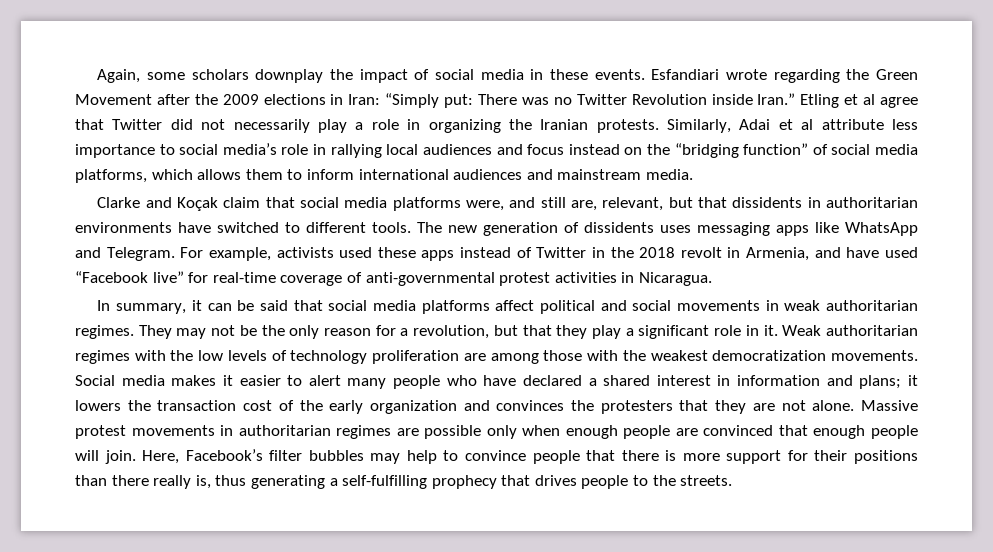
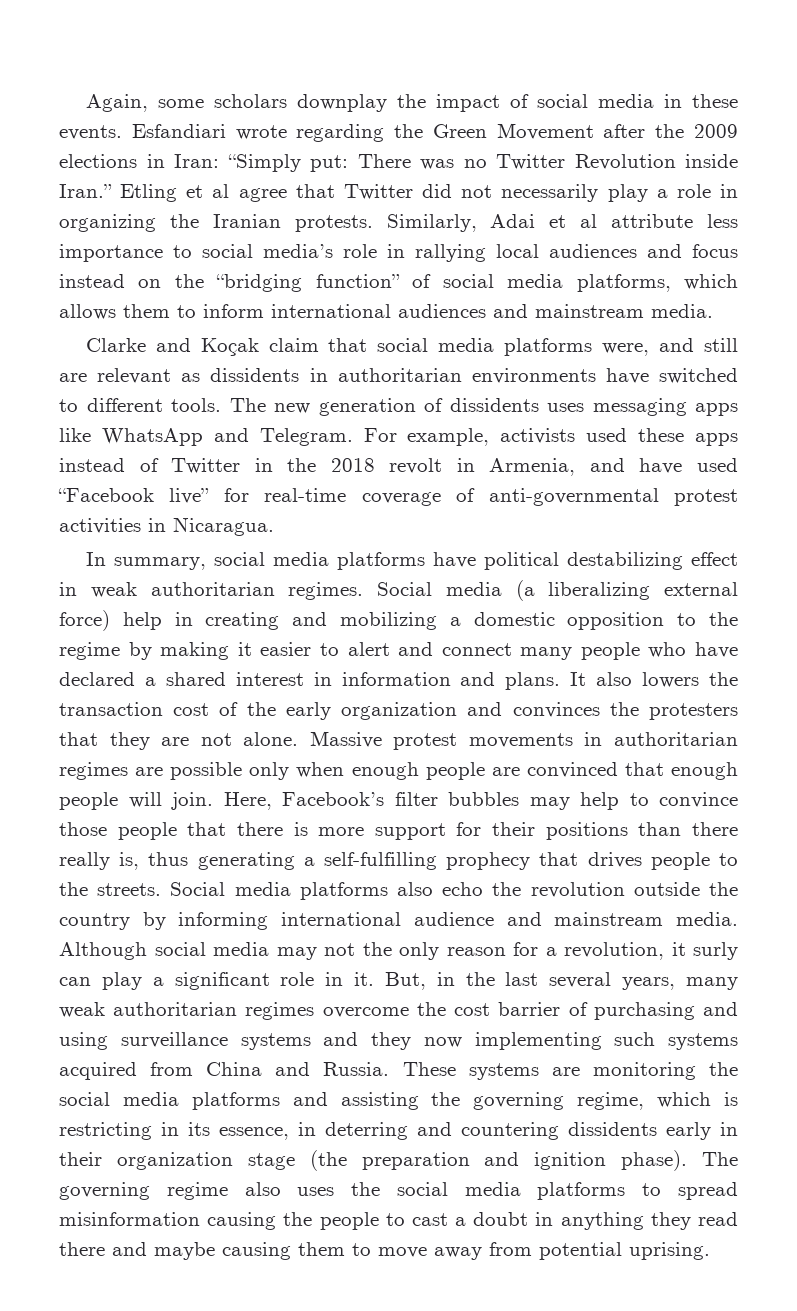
- Clarke and Koçak claim that social media platforms were, and still are, relevant, but that dissidents in authoritarian environments have switched to different tools.
+ Clarke and Koçak claim that social media platforms were, and still are relevant as dissidents in authoritarian environments have switched to different tools.
- In summary, it can be said that social media platforms affect political and social movements in weak authoritarian regimes. They may not be the only reason for a revolution, but that they play a significant role in it. Weak authoritarian regimes with the low levels of technology proliferation are among those with the weakest democratization movements. Social media makes it easier to alert many people who have declared a shared interest in information and plans; it lowers the transaction cost of the early organization and convinces the protesters that they are not alone.
+ In summary, social media platforms have political destabilizing effect in weak authoritarian regimes. Social media (a liberalizing external force) help in creating and mobilizing a domestic opposition to the regime by making it easier to alert and connect many people who have declared a shared interest in information and plans. It also lowers the transaction cost of the early organization and convinces the protesters that they are not alone.
- Here, Facebook’s filter bubbles may help to convince people that there is more support for their positions than there really is, thus generating a self-fulfilling prophecy that drives people to the streets.
+ Here, Facebook’s filter bubbles may help to convince those people that there is more support for their positions than there really is, thus generating a self-fulfilling prophecy that drives people to the streets.
+ Social media platforms also echo the revolution outside the country by informing international audience and mainstream media. Although social media may not the only reason for a revolution, it surly can play a significant role in it. But, in the last several years, many weak authoritarian regimes overcome the cost barrier of purchasing and using surveillance systems and they now implementing such systems acquired from China and Russia. These systems are monitoring the social media platforms and assisting the governing regime, which is restricting in its essence, in deterring and countering dissidents early in their organization stage (the preparation and ignition phase). The governing regime also uses the social media platforms to spread misinformation causing the people to cast a doubt in anything they read there and maybe causing them to move away from potential uprising.

